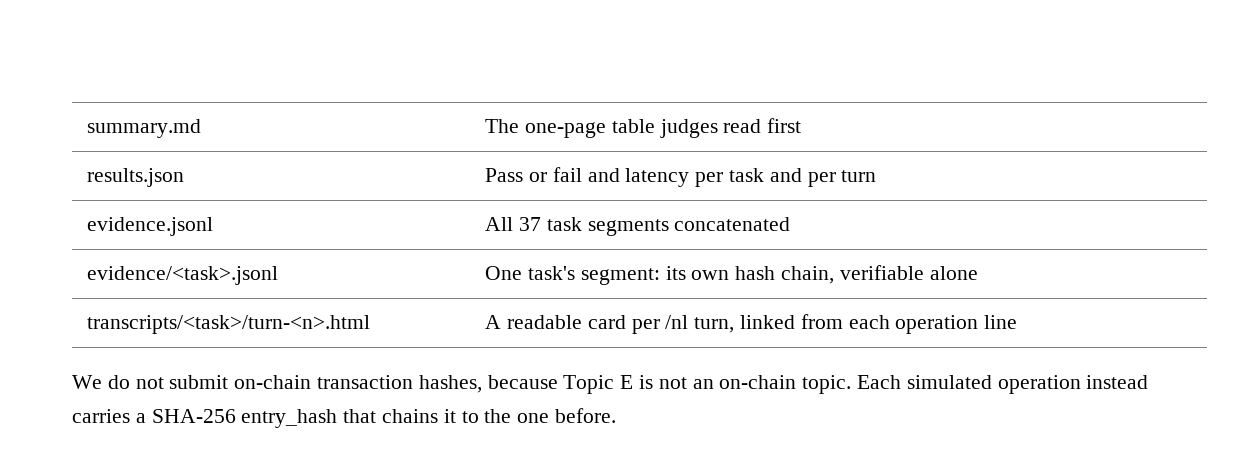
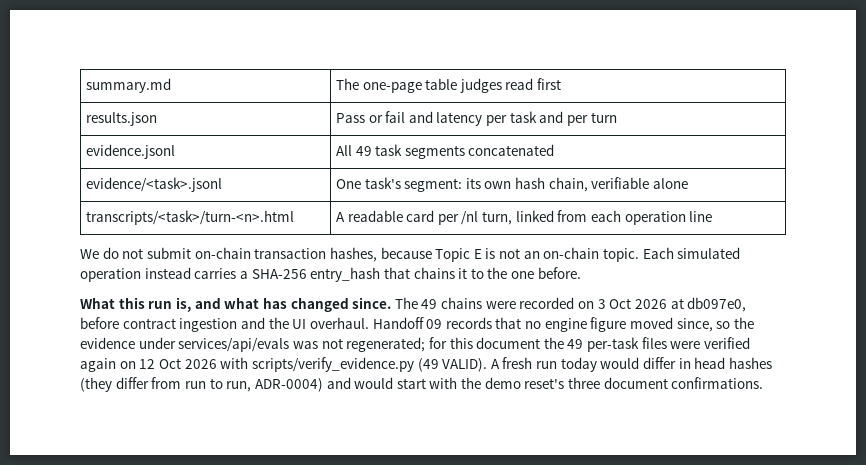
- evidence.jsonl | All 37 task segments concatenated
+ evidence.jsonl | All 49 task segments concatenated
+ What this run is, and what has changed since. The 49 chains were recorded on 3 Oct 2026 at db097e0, before contract ingestion and the UI overhaul. Handoff 09 records that no engine figure moved since, so the evidence under services/api/evals was not regenerated; for this document the 49 per-task files were verified again on 12 Oct 2026 with scripts/verify_evidence.py (49 VALID). A fresh run today would differ in head hashes (they differ from run to run, ADR-0004) and would start with the demo reset's three document confirmations.

